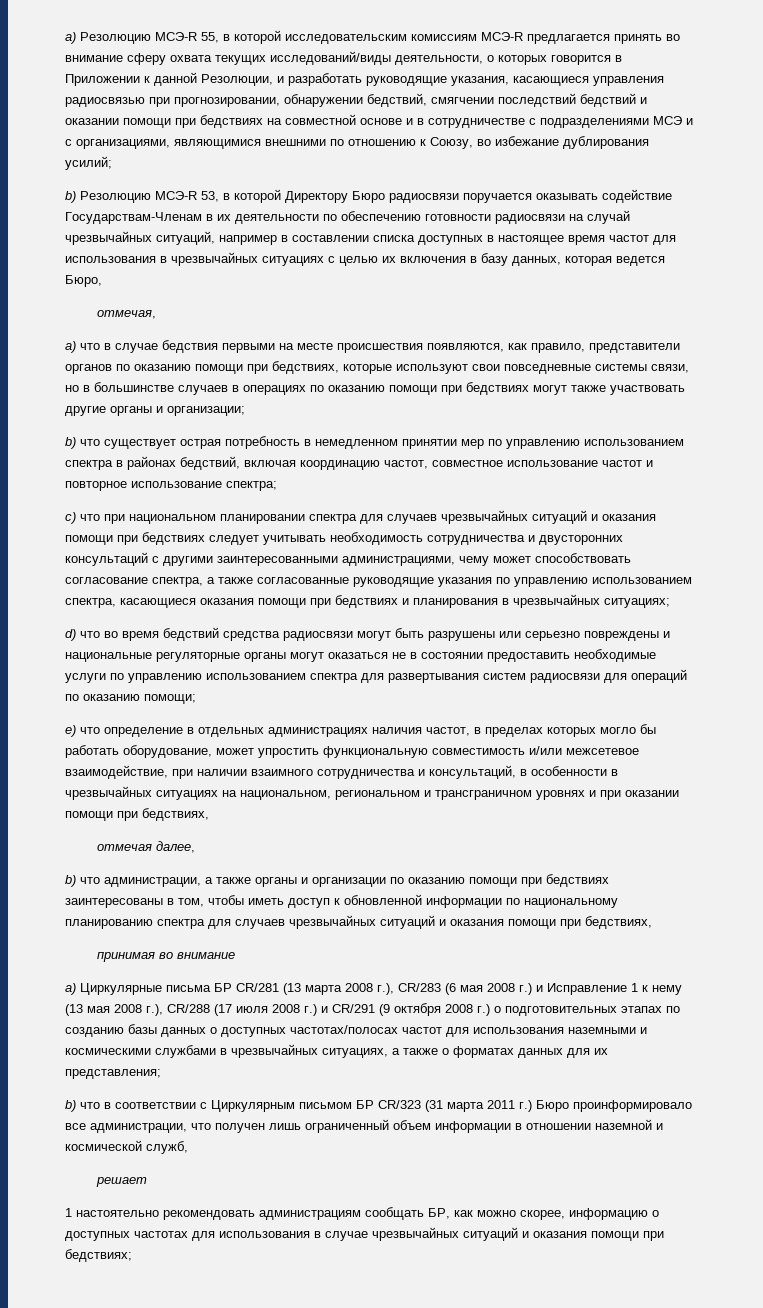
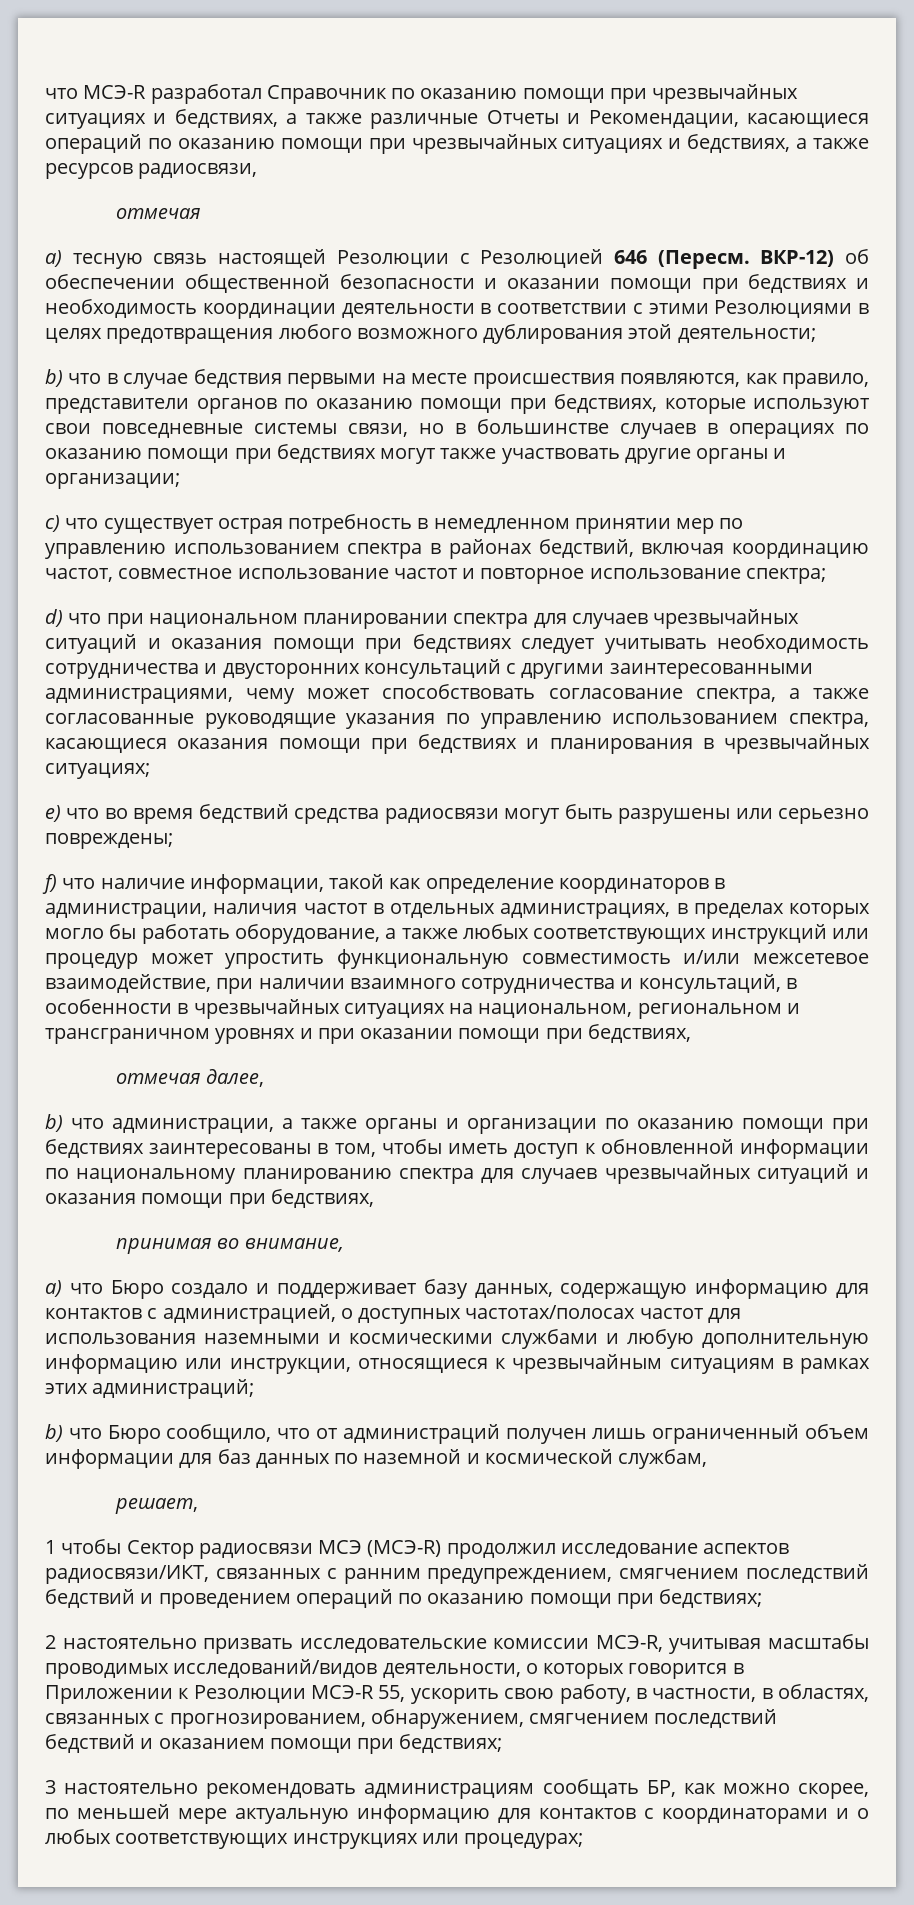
- a) Резолюцию МСЭ-R 55, в которой исследовательским комиссиям МСЭ-R предлагается принять во внимание сферу охвата текущих исследований/виды деятельности, о которых говорится в Приложении к данной Резолюции, и разработать руководящие указания, касающиеся управления радиосвязью при прогнозировании, обнаружении бедствий, смягчении последствий бедствий и оказании помощи при бедствиях на совместной основе и в сотрудничестве с подразделениями МСЭ и с организациями, являющимися внешними по отношению к Союзу, во избежание дублирования усилий;
- b) Резолюцию МСЭ-R 53, в которой Директору Бюро радиосвязи поручается оказывать содействие Государствам-Членам в их деятельности по обеспечению готовности радиосвязи на случай чрезвычайных ситуаций, например в составлении списка доступных в настоящее время частот для использования в чрезвычайных ситуациях с целью их включения в базу данных, которая ведется Бюро,
- отмечая,
- a) что в случае бедствия первыми на месте происшествия появляются, как правило, представители органов по оказанию помощи при бедствиях, которые используют свои повседневные системы связи, но в большинстве случаев в операциях по оказанию помощи при бедствиях могут также участвовать другие органы и организации;
+ что МСЭ-R разработал Справочник по оказанию помощи при чрезвычайных ситуациях и бедствиях, а также различные Отчеты и Рекомендации, касающиеся операций по оказанию помощи при чрезвычайных ситуациях и бедствиях, а также ресурсов радиосвязи,
+ отмечая
+ a) тесную связь настоящей Резолюции с Резолюцией 646 (Пересм. ВКР-12) об обеспечении общественной безопасности и оказании помощи при бедствиях и необходимость координации деятельности в соответствии с этими Резолюциями в целях предотвращения любого возможного дублирования этой деятельности;
+ b) что в случае бедствия первыми на месте происшествия появляются, как правило, представители органов по оказанию помощи при бедствиях, которые используют свои повседневные системы связи, но в большинстве случаев в операциях по оказанию помощи при бедствиях могут также участвовать другие органы и организации;
- b) что существует острая потребность в немедленном принятии мер по управлению использованием спектра в районах бедствий, включая координацию частот, совместное использование частот и повторное использование спектра;
+ c) что существует острая потребность в немедленном принятии мер по управлению использованием спектра в районах бедствий, включая координацию частот, совместное использование частот и повторное использование спектра;
- c) что при национальном планировании спектра для случаев чрезвычайных ситуаций и оказания помощи при бедствиях следует учитывать необходимость сотрудничества и двусторонних консультаций с другими заинтересованными администрациями, чему может способствовать согласование спектра, а также согласованные руководящие указания по управлению использованием спектра, касающиеся оказания помощи при бедствиях и планирования в чрезвычайных ситуациях;
+ d) что при национальном планировании спектра для случаев чрезвычайных ситуаций и оказания помощи при бедствиях следует учитывать необходимость сотрудничества и двусторонних консультаций с другими заинтересованными администрациями, чему может способствовать согласование спектра, а также согласованные руководящие указания по управлению использованием спектра, касающиеся оказания помощи при бедствиях и планирования в чрезвычайных ситуациях;
- d) что во время бедствий средства радиосвязи могут быть разрушены или серьезно повреждены и национальные регуляторные органы могут оказаться не в состоянии предоставить необходимые услуги по управлению использованием спектра для развертывания систем радиосвязи для операций по оказанию помощи;
- e) что определение в отдельных администрациях наличия частот, в пределах которых могло бы работать оборудование, может упростить функциональную совместимость и/или межсетевое взаимодействие, при наличии взаимного сотрудничества и консультаций, в особенности в чрезвычайных ситуациях на национальном, региональном и трансграничном уровнях и при оказании помощи при бедствиях,
+ e) что во время бедствий средства радиосвязи могут быть разрушены или серьезно повреждены;
+ f) что наличие информации, такой как определение координаторов в администрации, наличия частот в отдельных администрациях, в пределах которых могло бы работать оборудование, а также любых соответствующих инструкций или процедур может упростить функциональную совместимость и/или межсетевое взаимодействие, при наличии взаимного сотрудничества и консультаций, в особенности в чрезвычайных ситуациях на национальном, региональном и трансграничном уровнях и при оказании помощи при бедствиях,
- принимая во внимание
- a) Циркулярные письма БР CR/281 (13 марта 2008 г.), CR/283 (6 мая 2008 г.) и Исправление 1 к нему (13 мая 2008 г.), CR/288 (17 июля 2008 г.) и CR/291 (9 октября 2008 г.) о подготовительных этапах по созданию базы данных о доступных частотах/полосах частот для использования наземными и космическими службами в чрезвычайных ситуациях, а также о форматах данных для их представления;
- b) что в соответствии с Циркулярным письмом БР CR/323 (31 марта 2011 г.) Бюро проинформировало все администрации, что получен лишь ограниченный объем информации в отношении наземной и космической служб,
- решает
- 1 настоятельно рекомендовать администрациям сообщать БР, как можно скорее, информацию о доступных частотах для использования в случае чрезвычайных ситуаций и оказания помощи при бедствиях;
+ принимая во внимание,
+ a) что Бюро создало и поддерживает базу данных, содержащую информацию для контактов с администрацией, о доступных частотах/полосах частот для использования наземными и космическими службами и любую дополнительную информацию или инструкции, относящиеся к чрезвычайным ситуациям в рамках этих администраций;
+ b) что Бюро сообщило, что от администраций получен лишь ограниченный объем информации для баз данных по наземной и космической службам,
+ решает,
+ 1 чтобы Сектор радиосвязи МСЭ (МСЭ-R) продолжил исследование аспектов радиосвязи/ИКТ, связанных с ранним предупреждением, смягчением последствий бедствий и проведением операций по оказанию помощи при бедствиях;
+ 2 настоятельно призвать исследовательские комиссии МСЭ-R, учитывая масштабы проводимых исследований/видов деятельности, о которых говорится в Приложении к Резолюции МСЭ-R 55, ускорить свою работу, в частности, в областях, связанных с прогнозированием, обнаружением, смягчением последствий бедствий и оказанием помощи при бедствиях;
+ 3 настоятельно рекомендовать администрациям сообщать БР, как можно скорее, по меньшей мере актуальную информацию для контактов с координаторами и о любых соответствующих инструкциях или процедурах;

